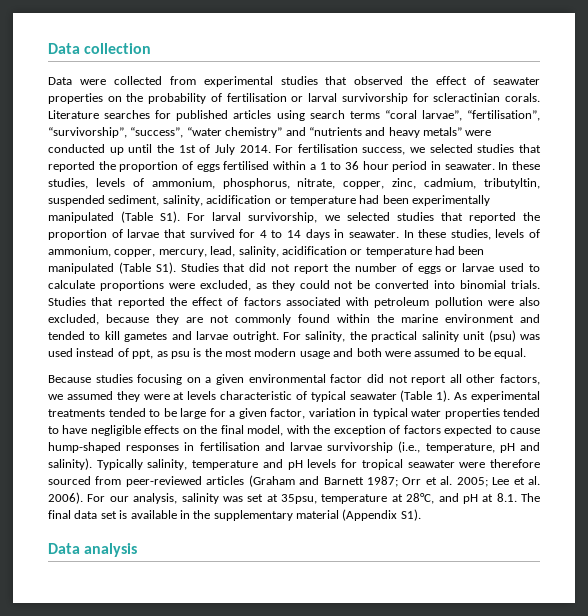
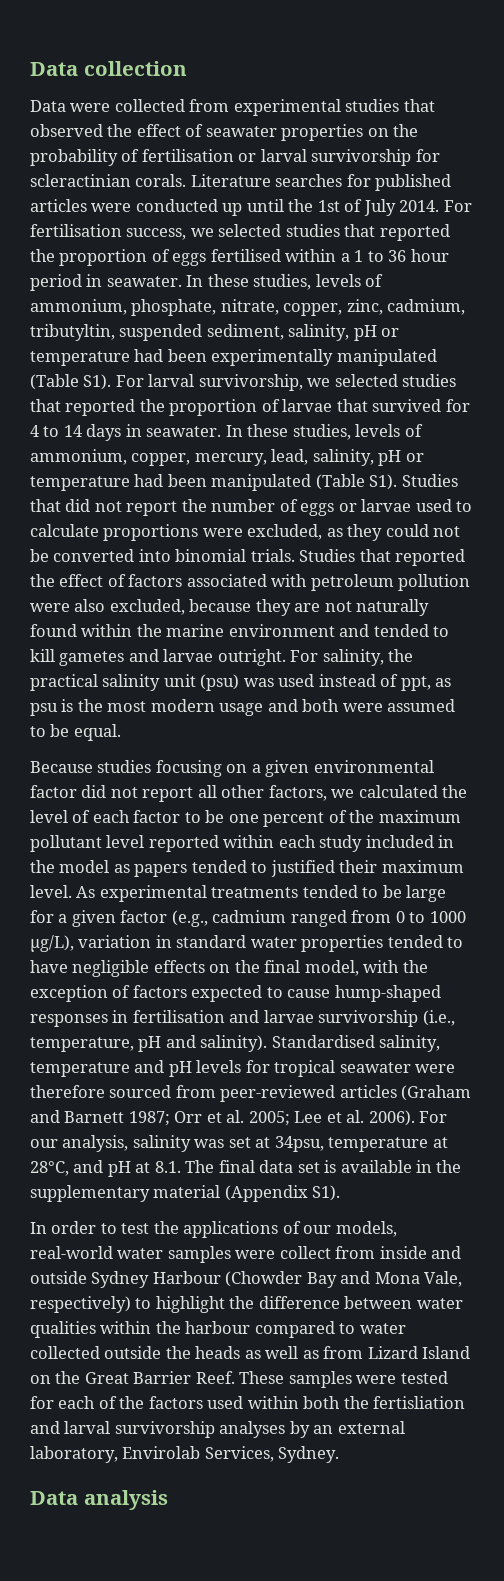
- Literature searches for published articles using search terms “coral larvae”, “fertilisation”, “survivorship”, “success”, “water chemistry” and “nutrients and heavy metals” were conducted up until the 1st of July 2014.
+ Literature searches for published articles were conducted up until the 1st of July 2014.
- In these studies, levels of ammonium, phosphorus, nitrate, copper, zinc, cadmium, tributyltin, suspended sediment, salinity, acidification or temperature had been experimentally manipulated (Table S1). For larval survivorship, we selected studies that reported the proportion of larvae that survived for 4 to 14 days in seawater.
+ In these studies, levels of ammonium, phosphate, nitrate, copper, zinc, cadmium, tributyltin, suspended sediment, salinity, pH or temperature had been experimentally manipulated (Table S1). For larval survivorship, we selected studies that reported the proportion of larvae that survived for 4 to 14 days in seawater.
- In these studies, levels of ammonium, copper, mercury, lead, salinity, acidification or temperature had been manipulated (Table S1). Studies that did not report the number of eggs or larvae used to calculate proportions were excluded, as they could not be converted into binomial trials.
+ In these studies, levels of ammonium, copper, mercury, lead, salinity, pH or temperature had been manipulated (Table S1). Studies that did not report the number of eggs or larvae used to calculate proportions were excluded, as they could not be converted into binomial trials.
- Studies that reported the effect of factors associated with petroleum pollution were also excluded, because they are not commonly found within the marine environment and tended to kill gametes and larvae outright.
+ Studies that reported the effect of factors associated with petroleum pollution were also excluded, because they are not naturally found within the marine environment and tended to kill gametes and larvae outright.
- Because studies focusing on a given environmental factor did not report all other factors, we assumed they were at levels characteristic of typical seawater (Table 1).
+ Because studies focusing on a given environmental factor did not report all other factors, we calculated the level of each factor to be one percent of the maximum pollutant level reported within each study included in the model as papers tended to justified their maximum level.
- As experimental treatments tended to be large for a given factor, variation in typical water properties tended to have negligible effects on the final model, with the exception of factors expected to cause hump-shaped responses in fertilisation and larvae survivorship (i.e., temperature, pH and salinity).
+ As experimental treatments tended to be large for a given factor (e.g., cadmium ranged from 0 to 1000 µg/L), variation in standard water properties tended to have negligible effects on the final model, with the exception of factors expected to cause hump-shaped responses in fertilisation and larvae survivorship (i.e., temperature, pH and salinity).
- Typically salinity, temperature and pH levels for tropical seawater were therefore sourced from peer-reviewed articles (Graham and Barnett 1987; Orr et al. 2005; Lee et al. 2006).
+ Standardised salinity, temperature and pH levels for tropical seawater were therefore sourced from peer-reviewed articles (Graham and Barnett 1987; Orr et al. 2005; Lee et al. 2006).
- For our analysis, salinity was set at 35psu, temperature at 28°C, and pH at 8.1. The final data set is available in the supplementary material (Appendix S1).
+ For our analysis, salinity was set at 34psu, temperature at 28°C, and pH at 8.1. The final data set is available in the supplementary material (Appendix S1).
+ In order to test the applications of our models, real-world water samples were collect from inside and outside Sydney Harbour (Chowder Bay and Mona Vale, respectively) to highlight the difference between water qualities within the harbour compared to water collected outside the heads as well as from Lizard Island on the Great Barrier Reef. These samples were tested for each of the factors used within both the fertisliation and larval survivorship analyses by an external laboratory, Envirolab Services, Sydney.

